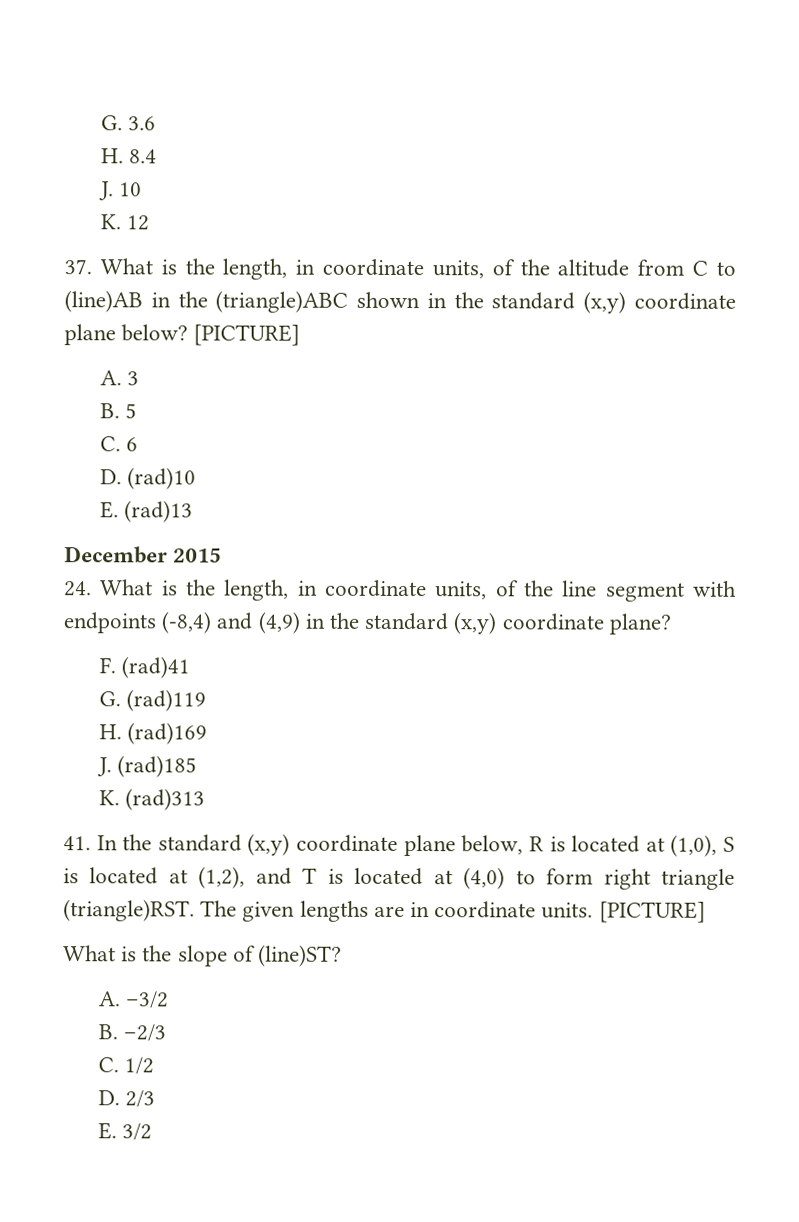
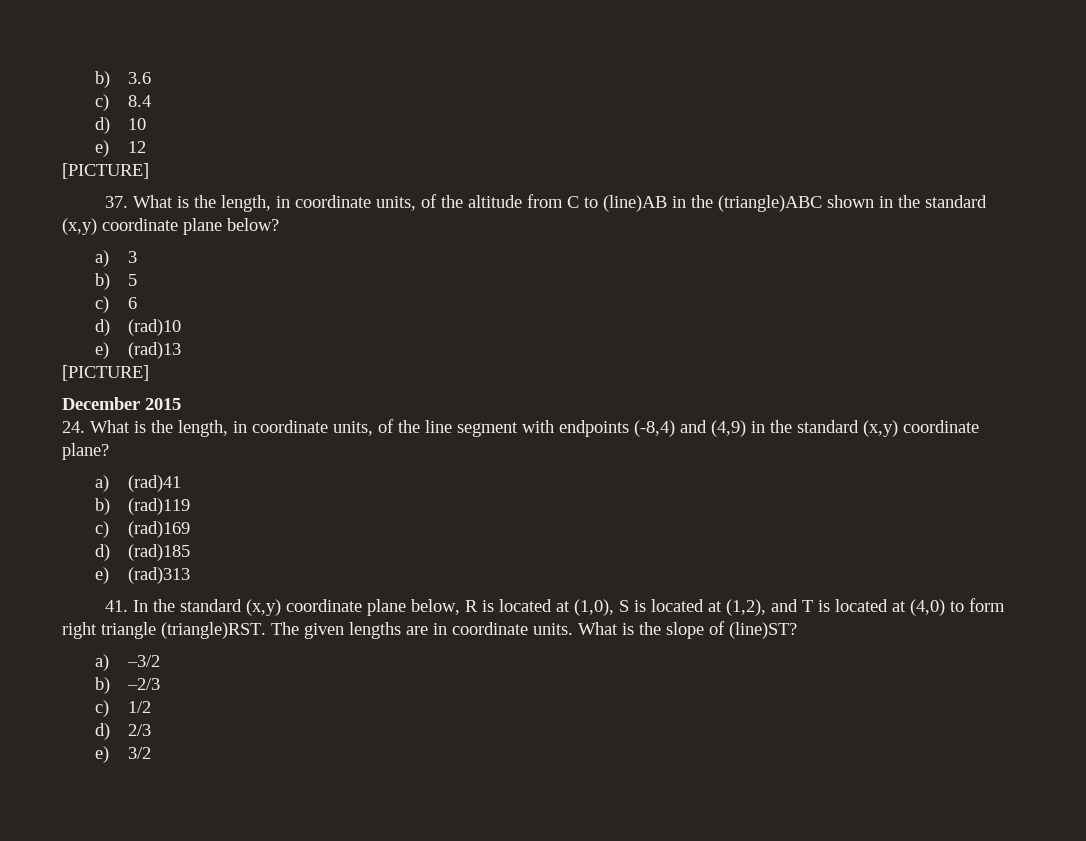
- G. 3.6
+ b) 3.6
- H. 8.4
+ c) 8.4
- J. 10
+ d) 10
- K. 12
+ e) 12
+ [PICTURE]
- 37. What is the length, in coordinate units, of the altitude from C to (line)AB in the (triangle)ABC shown in the standard (x,y) coordinate plane below? [PICTURE]
- A. 3
+ 37. What is the length, in coordinate units, of the altitude from C to (line)AB in the (triangle)ABC shown in the standard (x,y) coordinate plane below?
+ a) 3
- B. 5
+ b) 5
- C. 6
+ c) 6
- D. (rad)10
+ d) (rad)10
- E. (rad)13
+ e) (rad)13
+ [PICTURE]
- F. (rad)41
+ a) (rad)41
- G. (rad)119
+ b) (rad)119
- H. (rad)169
+ c) (rad)169
- J. (rad)185
+ d) (rad)185
- K. (rad)313
+ e) (rad)313
- The given lengths are in coordinate units. [PICTURE]
- What is the slope of (line)ST?
+ The given lengths are in coordinate units. What is the slope of (line)ST?
- A. –3/2
+ a) –3/2
- B. –2/3
+ b) –2/3
- C. 1/2
+ c) 1/2
- D. 2/3
+ d) 2/3
- E. 3/2
+ e) 3/2

